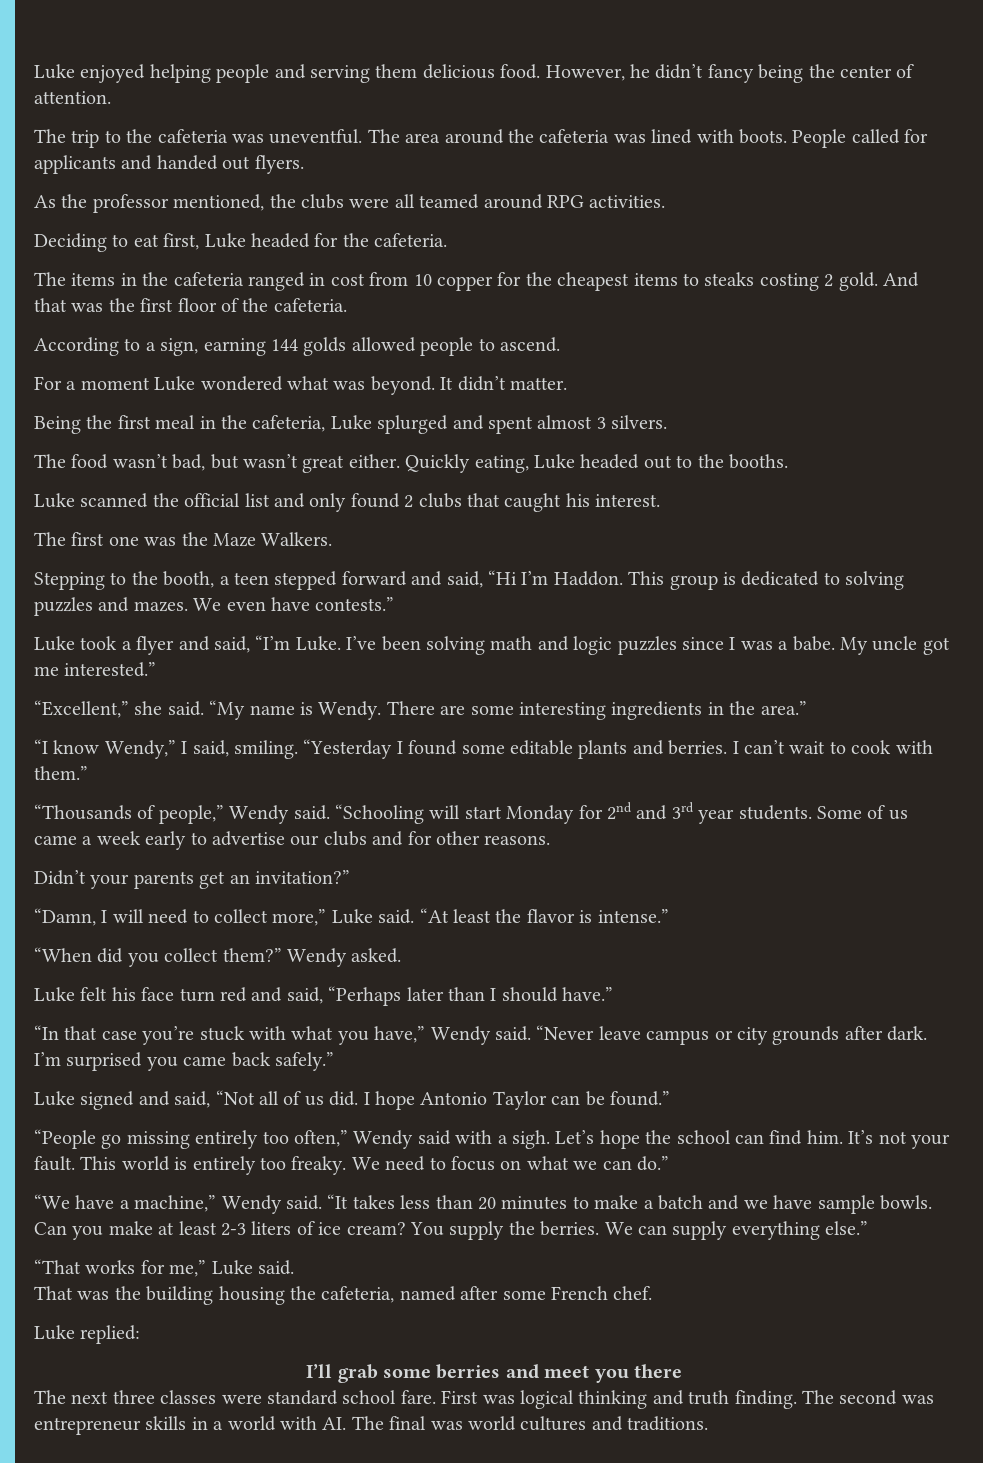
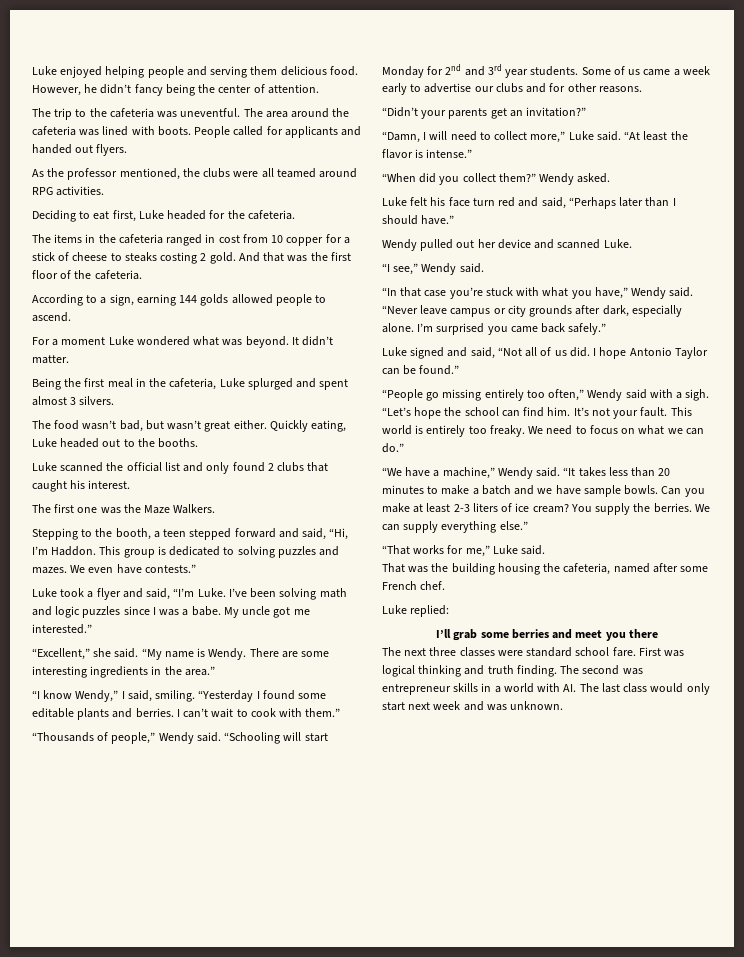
- The items in the cafeteria ranged in cost from 10 copper for the cheapest items to steaks costing 2 gold.
+ The items in the cafeteria ranged in cost from 10 copper for a stick of cheese to steaks costing 2 gold.
- Stepping to the booth, a teen stepped forward and said, “Hi I’m Haddon.
+ Stepping to the booth, a teen stepped forward and said, “Hi, I’m Haddon.
- Didn’t your parents get an invitation?”
+ “Didn’t your parents get an invitation?”
+ Wendy pulled out her device and scanned Luke.
+ “I see,” Wendy said.
- “Never leave campus or city grounds after dark.
+ “Never leave campus or city grounds after dark, especially alone.
- Let’s hope the school can find him.
+ “Let’s hope the school can find him.
- The second was entrepreneur skills in a world with AI. The final was world cultures and traditions.
+ The second was entrepreneur skills in a world with AI. The last class would only start next week and was unknown.

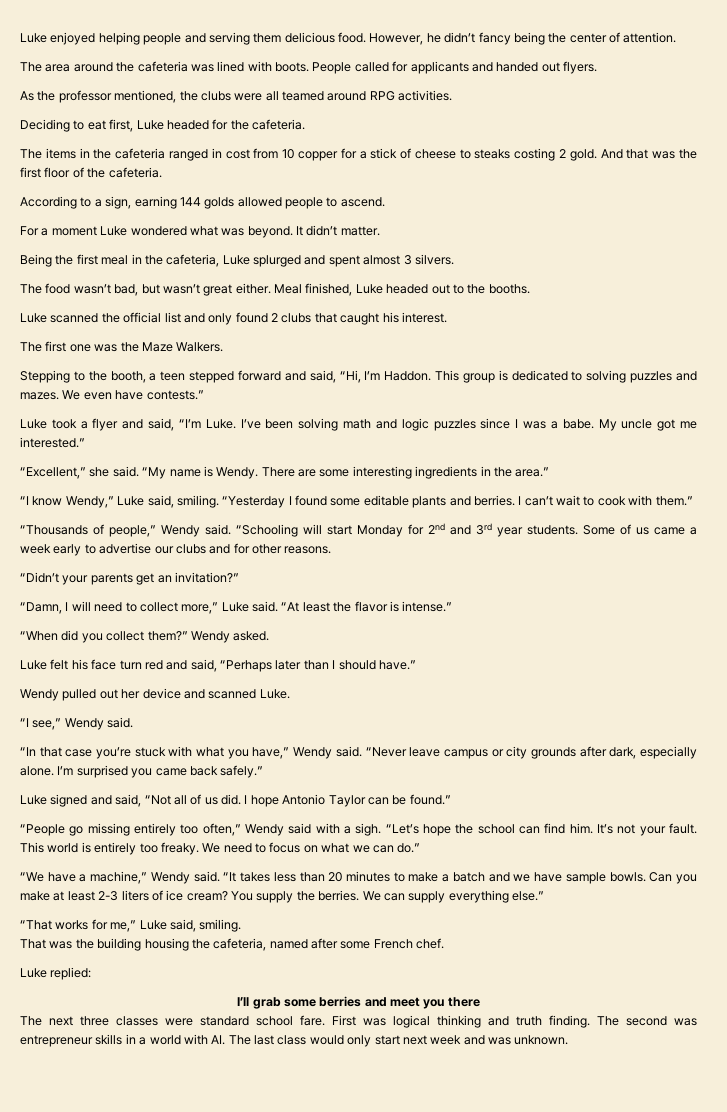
- The trip to the cafeteria was uneventful. The area around the cafeteria was lined with boots.
+ The area around the cafeteria was lined with boots.
- Quickly eating, Luke headed out to the booths.
+ Meal finished, Luke headed out to the booths.
- “I know Wendy,” I said, smiling.
+ “I know Wendy,” Luke said, smiling.
- “That works for me,” Luke said.
+ “That works for me,” Luke said, smiling.

